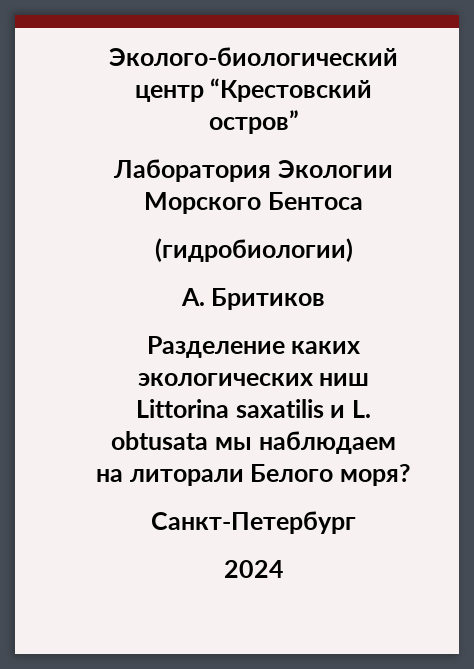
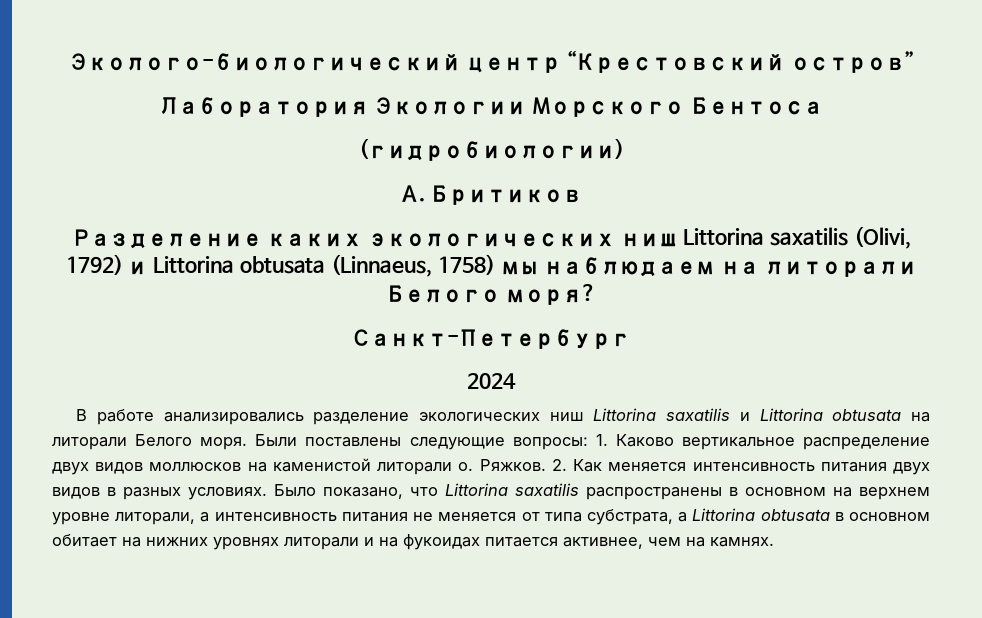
- Разделение каких экологических ниш Littorina saxatilis и L. obtusata мы наблюдаем на литорали Белого моря?
+ Разделение каких экологических ниш Littorina saxatilis (Olivi, 1792) и Littorina obtusata (Linnaeus, 1758) мы наблюдаем на литорали Белого моря?
+ В работе анализировались разделение экологических ниш Littorina saxatilis и Littorina obtusata на литорали Белого моря. Были поставлены следующие вопросы: 1. Каково вертикальное распределение двух видов моллюсков на каменистой литорали о. Ряжков. 2. Как меняется интенсивность питания двух видов в разных условиях. Было показано, что Littorina saxatilis распространены в основном на верхнем уровне литорали, а интенсивность питания не меняется от типа субстрата, а Littorina obtusata в основном обитает на нижних уровнях литорали и на фукоидах питается активнее, чем на камнях.

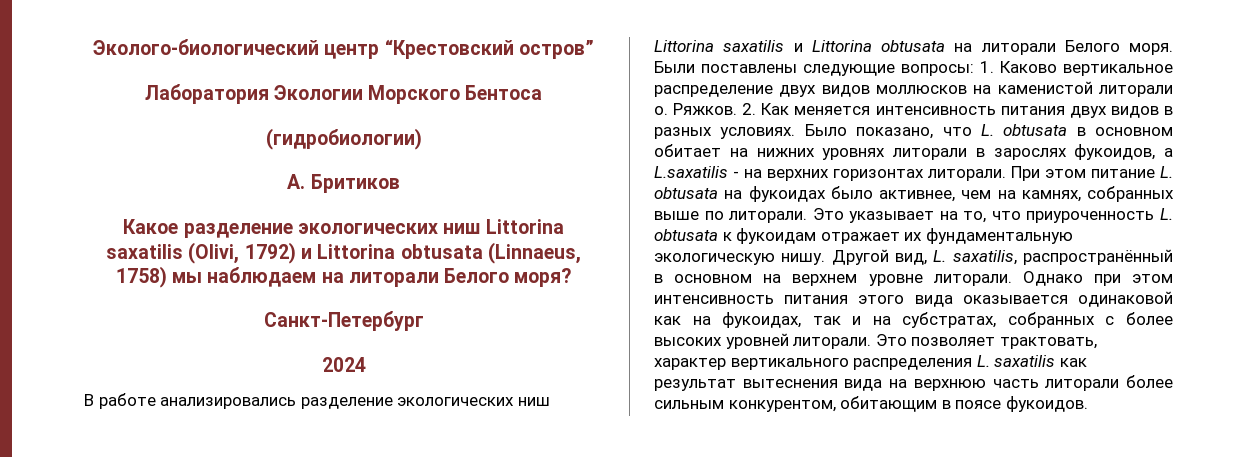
- Разделение каких экологических ниш Littorina saxatilis (Olivi, 1792) и Littorina obtusata (Linnaeus, 1758) мы наблюдаем на литорали Белого моря?
+ Какое разделение экологических ниш Littorina saxatilis (Olivi, 1792) и Littorina obtusata (Linnaeus, 1758) мы наблюдаем на литорали Белого моря?
- Было показано, что Littorina saxatilis распространены в основном на верхнем уровне литорали, а интенсивность питания не меняется от типа субстрата, а Littorina obtusata в основном обитает на нижних уровнях литорали и на фукоидах питается активнее, чем на камнях.
+ Было показано, что L. obtusata в основном обитает на нижних уровнях литорали в зарослях фукоидов, а L.saxatilis - на верхних горизонтах литорали. При этом питание L. obtusata на фукоидах было активнее, чем на камнях, собранных выше по литорали. Это указывает на то, что приуроченность L. obtusata к фукоидам отражает их фундаментальную экологическую нишу. Другой вид, L. saxatilis, распространённый в основном на верхнем уровне литорали. Однако при этом интенсивность питания этого вида оказывается одинаковой как на фукоидах, так и на субстратах, собранных с более высоких уровней литорали. Это позволяет трактовать, характер вертикального распределения L. saxatilis как результат вытеснения вида на верхнюю часть литорали более сильным конкурентом, обитающим в поясе фукоидов.

